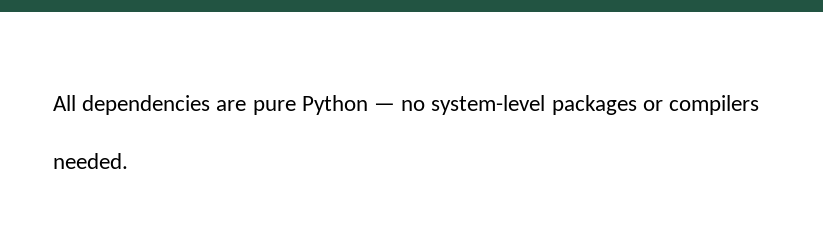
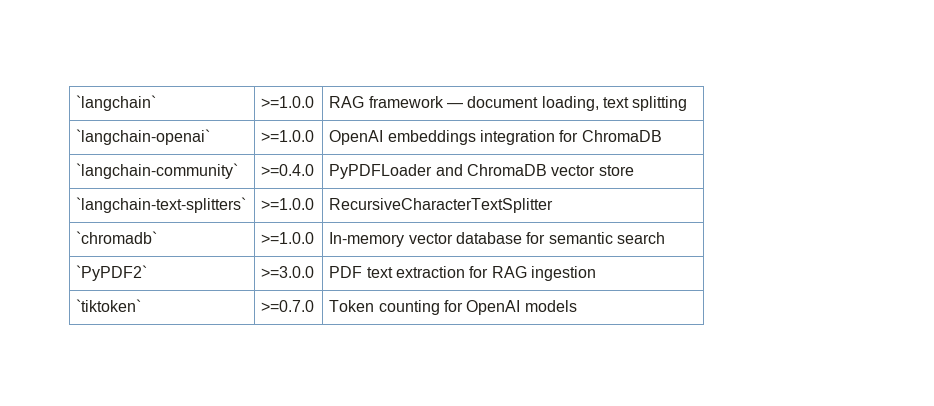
- All dependencies are pure Python — no system-level packages or compilers
- needed.
+ `langchain` | >=1.0.0 | RAG framework — document loading, text splitting
+ `langchain-openai` | >=1.0.0 | OpenAI embeddings integration for ChromaDB
+ `langchain-community` | >=0.4.0 | PyPDFLoader and ChromaDB vector store
+ `langchain-text-splitters` | >=1.0.0 | RecursiveCharacterTextSplitter
+ `chromadb` | >=1.0.0 | In-memory vector database for semantic search
+ `PyPDF2` | >=3.0.0 | PDF text extraction for RAG ingestion
+ `tiktoken` | >=0.7.0 | Token counting for OpenAI models

